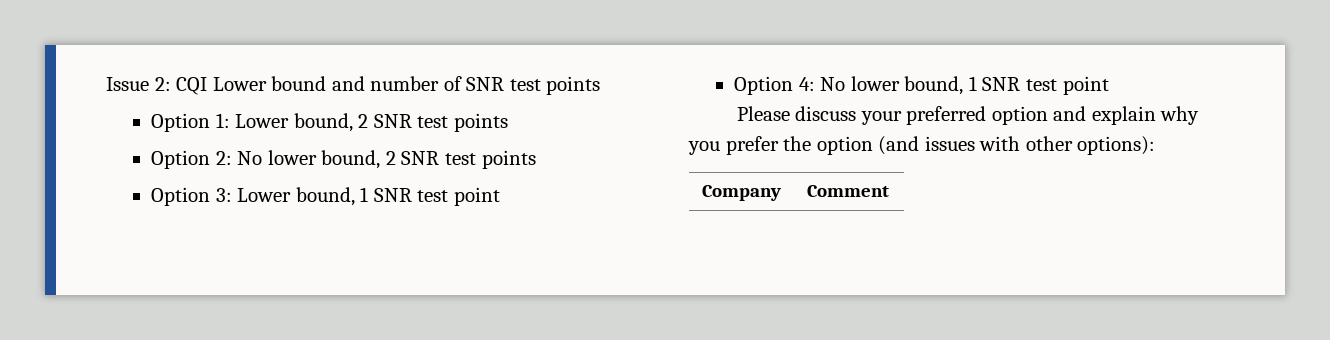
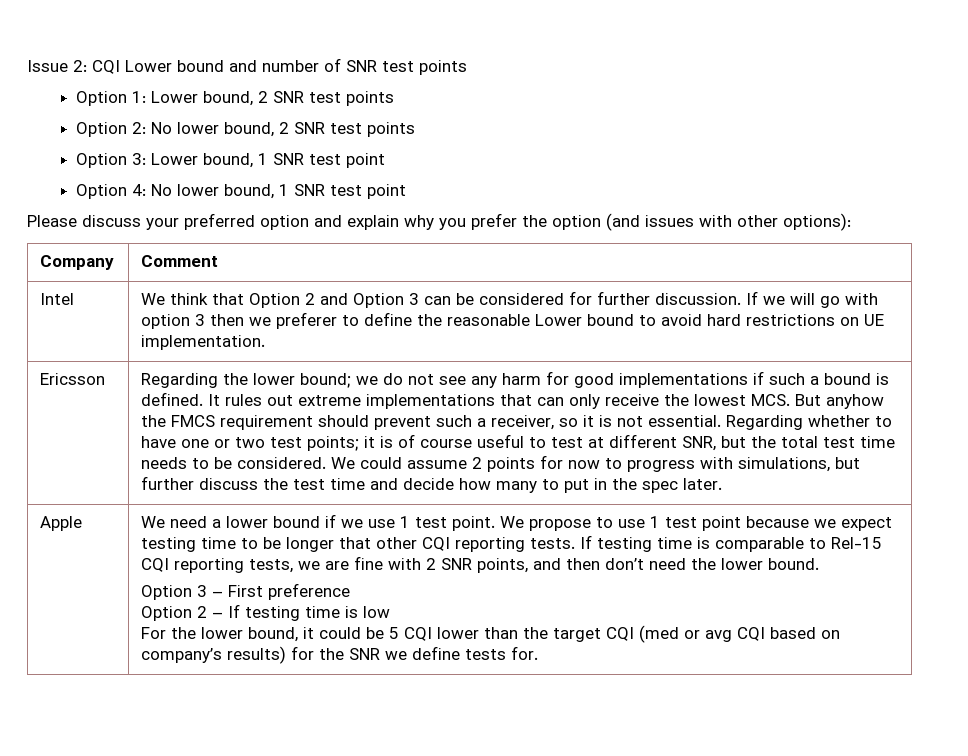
+ Intel | We think that Option 2 and Option 3 can be considered for further discussion. If we will go with option 3 then we preferer to define the reasonable Lower bound to avoid hard restrictions on UE implementation.
+ Ericsson | Regarding the lower bound; we do not see any harm for good implementations if such a bound is defined. It rules out extreme implementations that can only receive the lowest MCS. But anyhow the FMCS requirement should prevent such a receiver, so it is not essential. Regarding whether to have one or two test points; it is of course useful to test at different SNR, but the total test time needs to be considered. We could assume 2 points for now to progress with simulations, but further discuss the test time and decide how many to put in the spec later.
+ Apple | We need a lower bound if we use 1 test point. We propose to use 1 test point because we expect testing time to be longer that other CQI reporting tests. If testing time is comparable to Rel-15 CQI reporting tests, we are fine with 2 SNR points, and then don’t need the lower bound.
+ Option 3 – First preference
+ Option 2 – If testing time is low
+ For the lower bound, it could be 5 CQI lower than the target CQI (med or avg CQI based on company’s results) for the SNR we define tests for.

